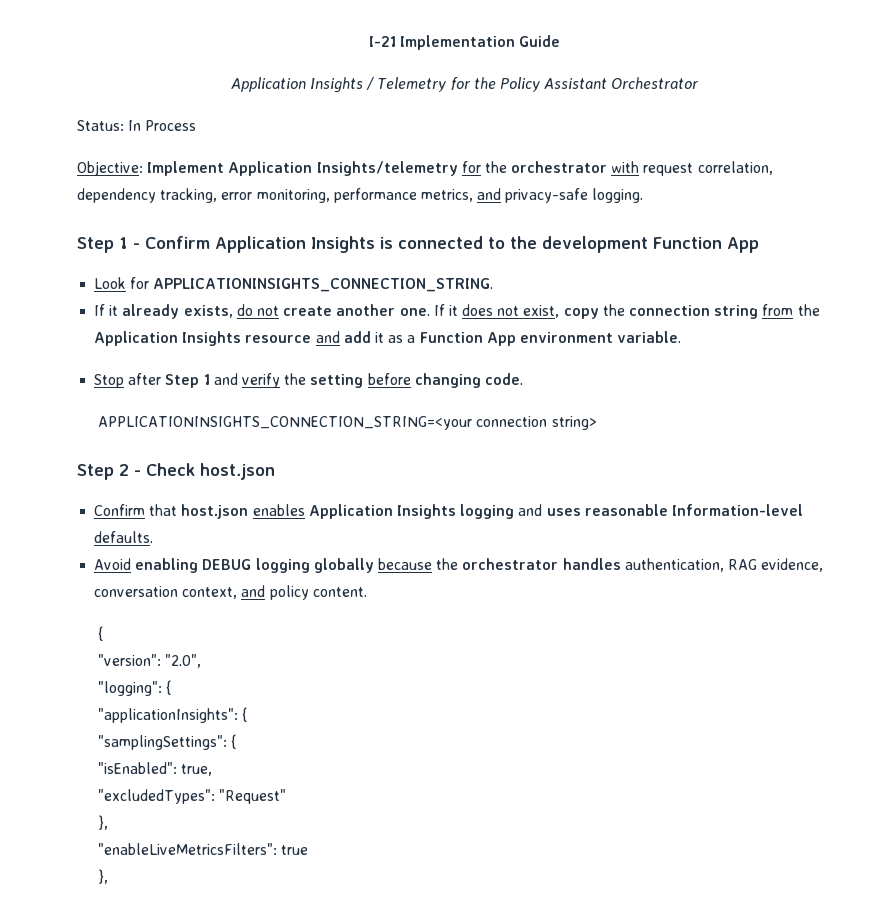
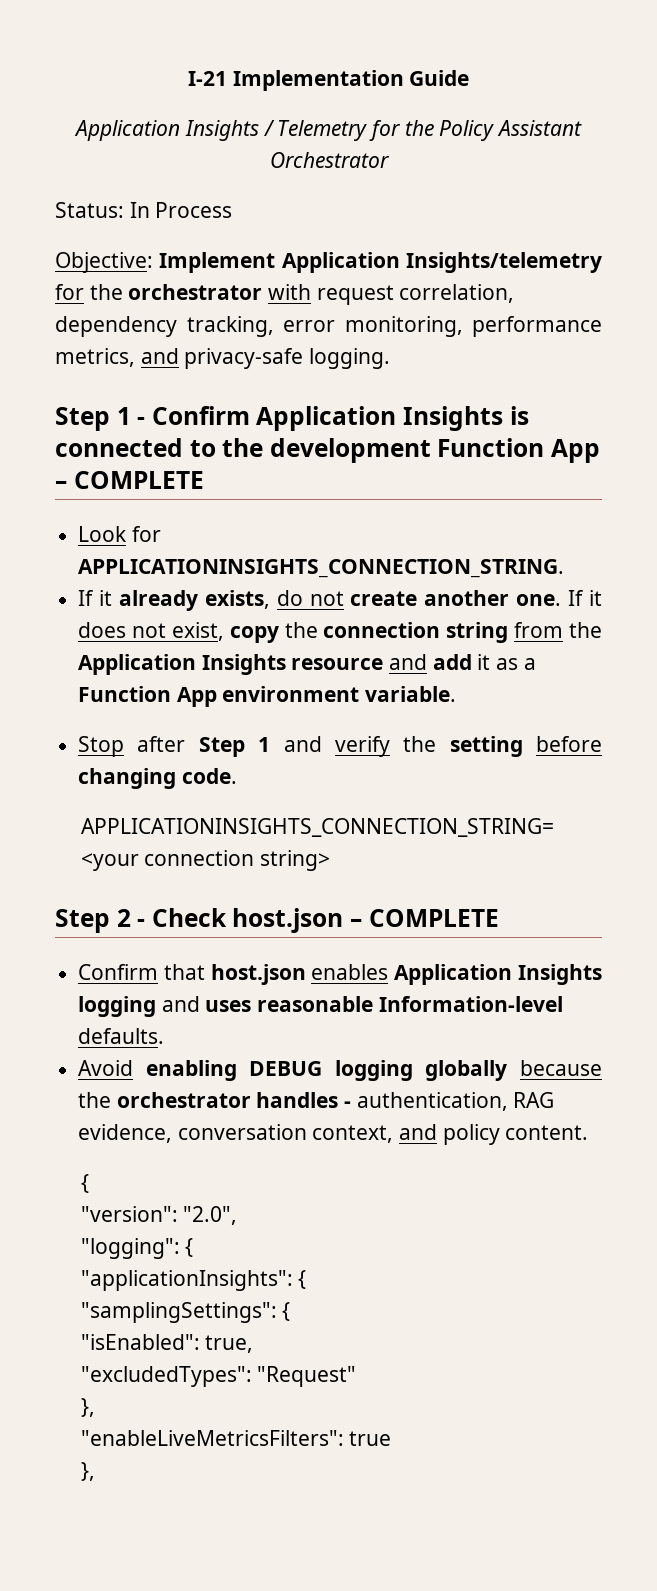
- Step 1 - Confirm Application Insights is connected to the development Function App
+ Step 1 - Confirm Application Insights is connected to the development Function App – COMPLETE
- Step 2 - Check host.json
+ Step 2 - Check host.json – COMPLETE
- Avoid enabling DEBUG logging globally because the orchestrator handles authentication, RAG evidence, conversation context, and policy content.
+ Avoid enabling DEBUG logging globally because the orchestrator handles - authentication, RAG evidence, conversation context, and policy content.

